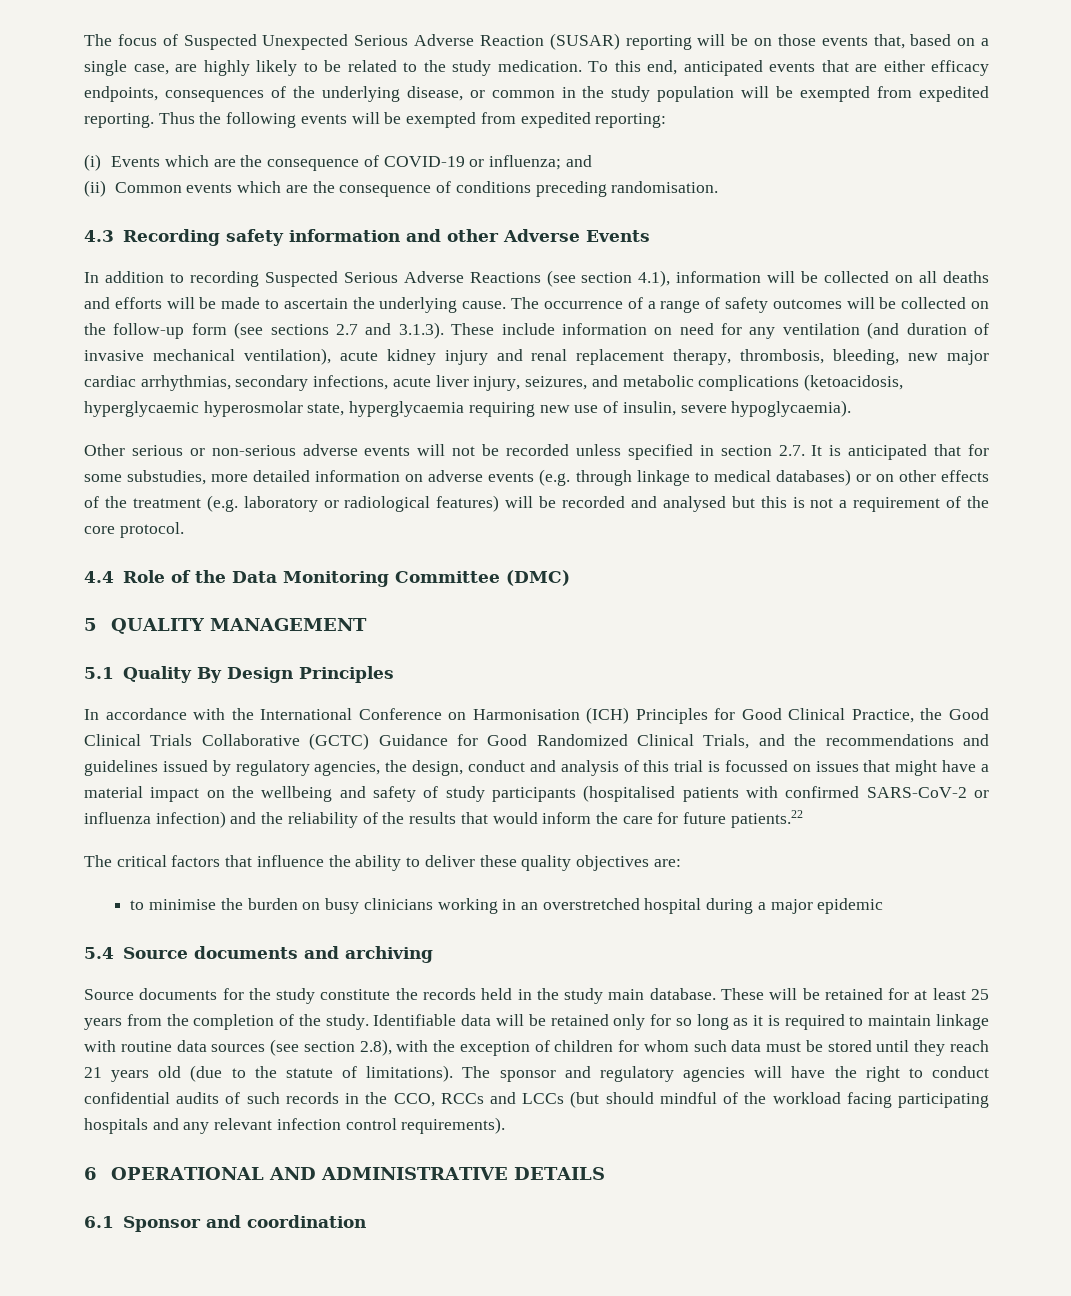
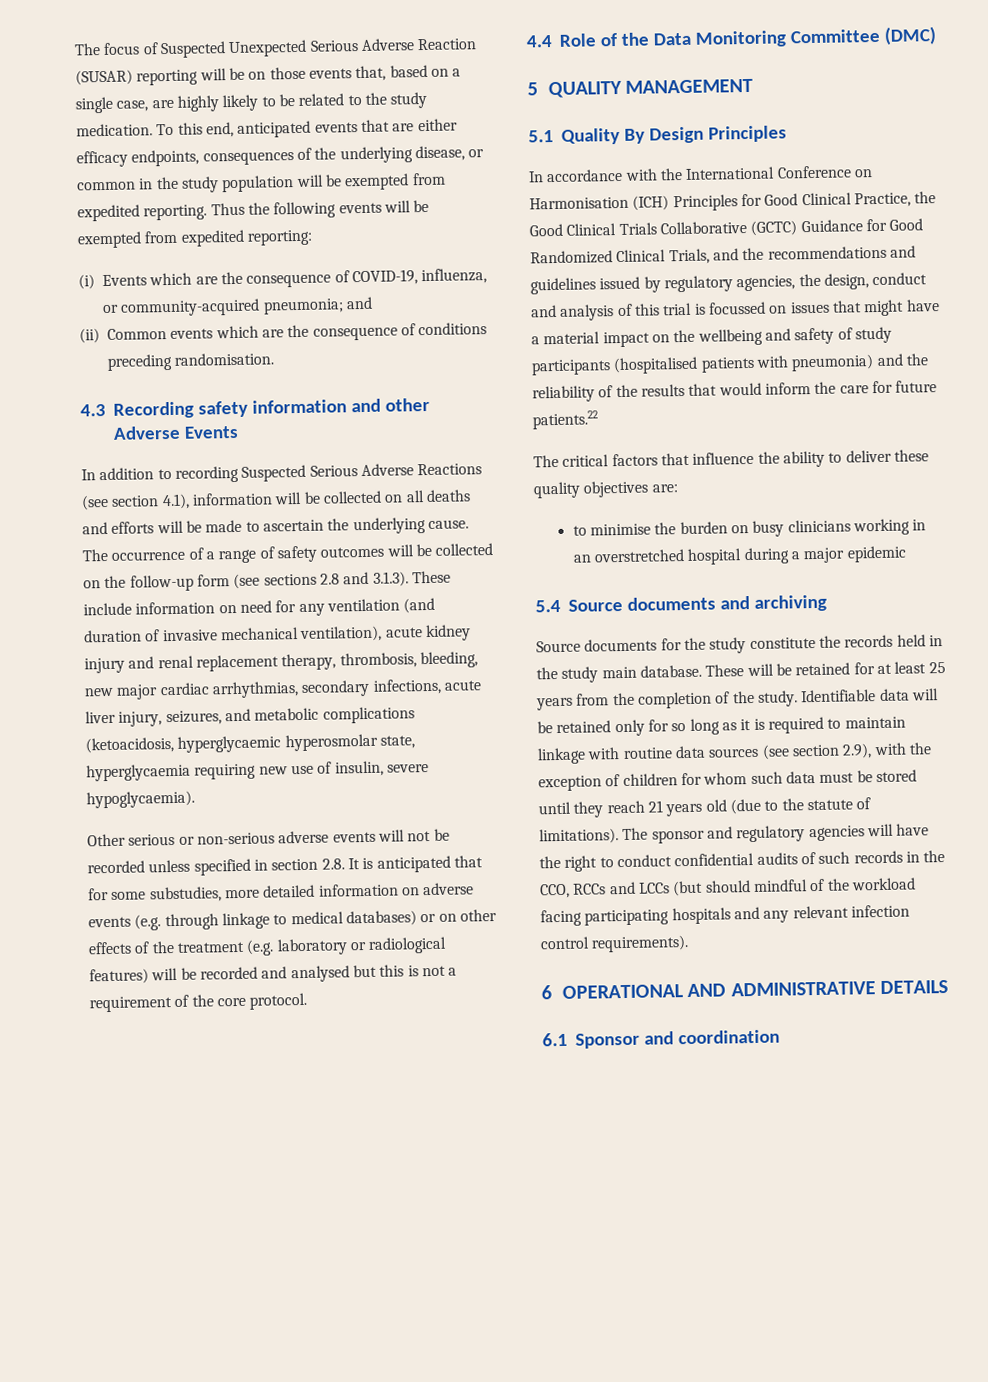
- (i) Events which are the consequence of COVID-19 or influenza; and
+ (i) Events which are the consequence of COVID-19, influenza, or community-acquired pneumonia; and
- The occurrence of a range of safety outcomes will be collected on the follow-up form (see sections 2.7 and 3.1.3). These include information on need for any ventilation (and duration of invasive mechanical ventilation), acute kidney injury and renal replacement therapy, thrombosis, bleeding, new major cardiac arrhythmias, secondary infections, acute liver injury, seizures, and metabolic complications (ketoacidosis, hyperglycaemic hyperosmolar state, hyperglycaemia requiring new use of insulin, severe hypoglycaemia).
+ The occurrence of a range of safety outcomes will be collected on the follow-up form (see sections 2.8 and 3.1.3). These include information on need for any ventilation (and duration of invasive mechanical ventilation), acute kidney injury and renal replacement therapy, thrombosis, bleeding, new major cardiac arrhythmias, secondary infections, acute liver injury, seizures, and metabolic complications (ketoacidosis, hyperglycaemic hyperosmolar state, hyperglycaemia requiring new use of insulin, severe hypoglycaemia).
- Other serious or non-serious adverse events will not be recorded unless specified in section 2.7. It is anticipated that for some substudies, more detailed information on adverse events (e.g. through linkage to medical databases) or on other effects of the treatment (e.g. laboratory or radiological features) will be recorded and analysed but this is not a requirement of the core protocol.
+ Other serious or non-serious adverse events will not be recorded unless specified in section 2.8. It is anticipated that for some substudies, more detailed information on adverse events (e.g. through linkage to medical databases) or on other effects of the treatment (e.g. laboratory or radiological features) will be recorded and analysed but this is not a requirement of the core protocol.
- In accordance with the International Conference on Harmonisation (ICH) Principles for Good Clinical Practice, the Good Clinical Trials Collaborative (GCTC) Guidance for Good Randomized Clinical Trials, and the recommendations and guidelines issued by regulatory agencies, the design, conduct and analysis of this trial is focussed on issues that might have a material impact on the wellbeing and safety of study participants (hospitalised patients with confirmed SARS-CoV-2 or influenza infection) and the reliability of the results that would inform the care for future patients.22
+ In accordance with the International Conference on Harmonisation (ICH) Principles for Good Clinical Practice, the Good Clinical Trials Collaborative (GCTC) Guidance for Good Randomized Clinical Trials, and the recommendations and guidelines issued by regulatory agencies, the design, conduct and analysis of this trial is focussed on issues that might have a material impact on the wellbeing and safety of study participants (hospitalised patients with pneumonia) and the reliability of the results that would inform the care for future patients.22
- Identifiable data will be retained only for so long as it is required to maintain linkage with routine data sources (see section 2.8), with the exception of children for whom such data must be stored until they reach 21 years old (due to the statute of limitations).
+ Identifiable data will be retained only for so long as it is required to maintain linkage with routine data sources (see section 2.9), with the exception of children for whom such data must be stored until they reach 21 years old (due to the statute of limitations).

